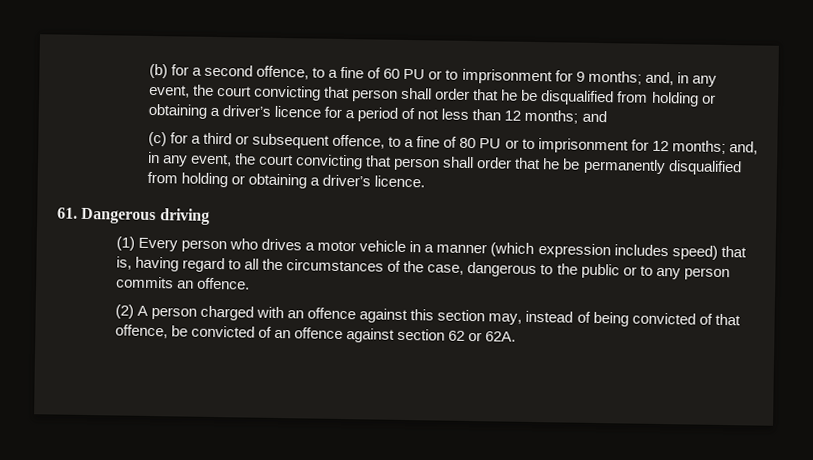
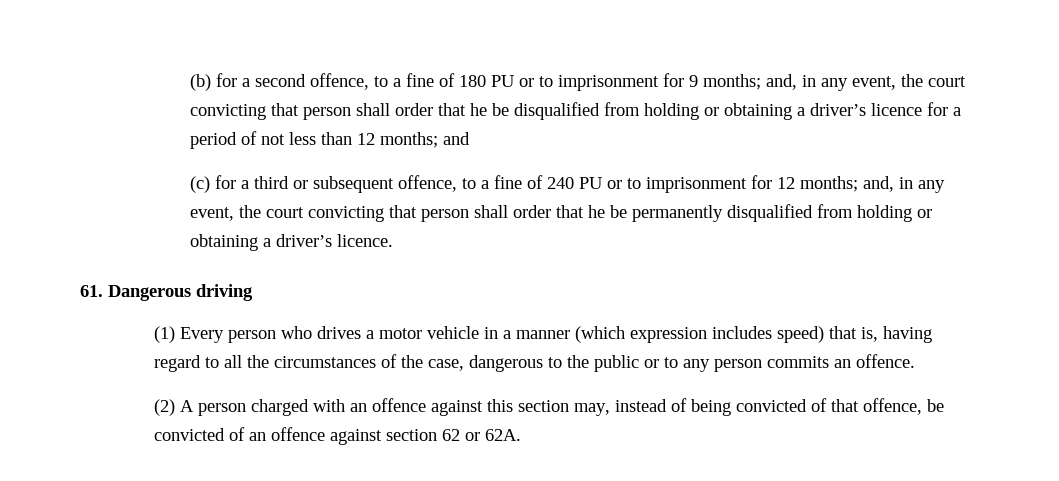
- (b) for a second offence, to a fine of 60 PU or to imprisonment for 9 months; and, in any event, the court convicting that person shall order that he be disqualified from holding or obtaining a driver’s licence for a period of not less than 12 months; and
+ (b) for a second offence, to a fine of 180 PU or to imprisonment for 9 months; and, in any event, the court convicting that person shall order that he be disqualified from holding or obtaining a driver’s licence for a period of not less than 12 months; and
- (c) for a third or subsequent offence, to a fine of 80 PU or to imprisonment for 12 months; and, in any event, the court convicting that person shall order that he be permanently disqualified from holding or obtaining a driver’s licence.
+ (c) for a third or subsequent offence, to a fine of 240 PU or to imprisonment for 12 months; and, in any event, the court convicting that person shall order that he be permanently disqualified from holding or obtaining a driver’s licence.

